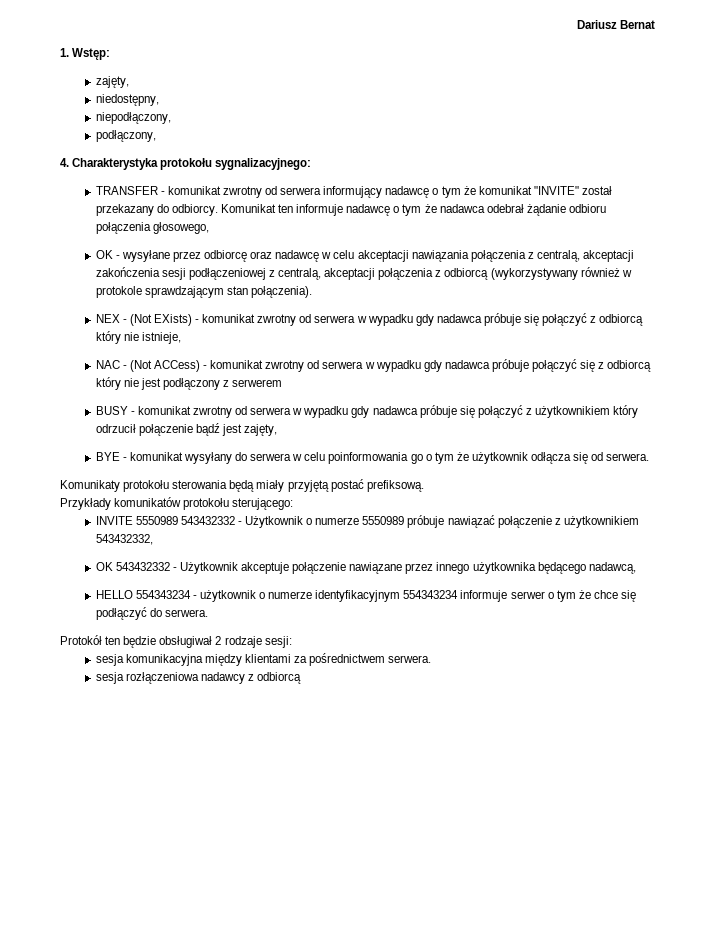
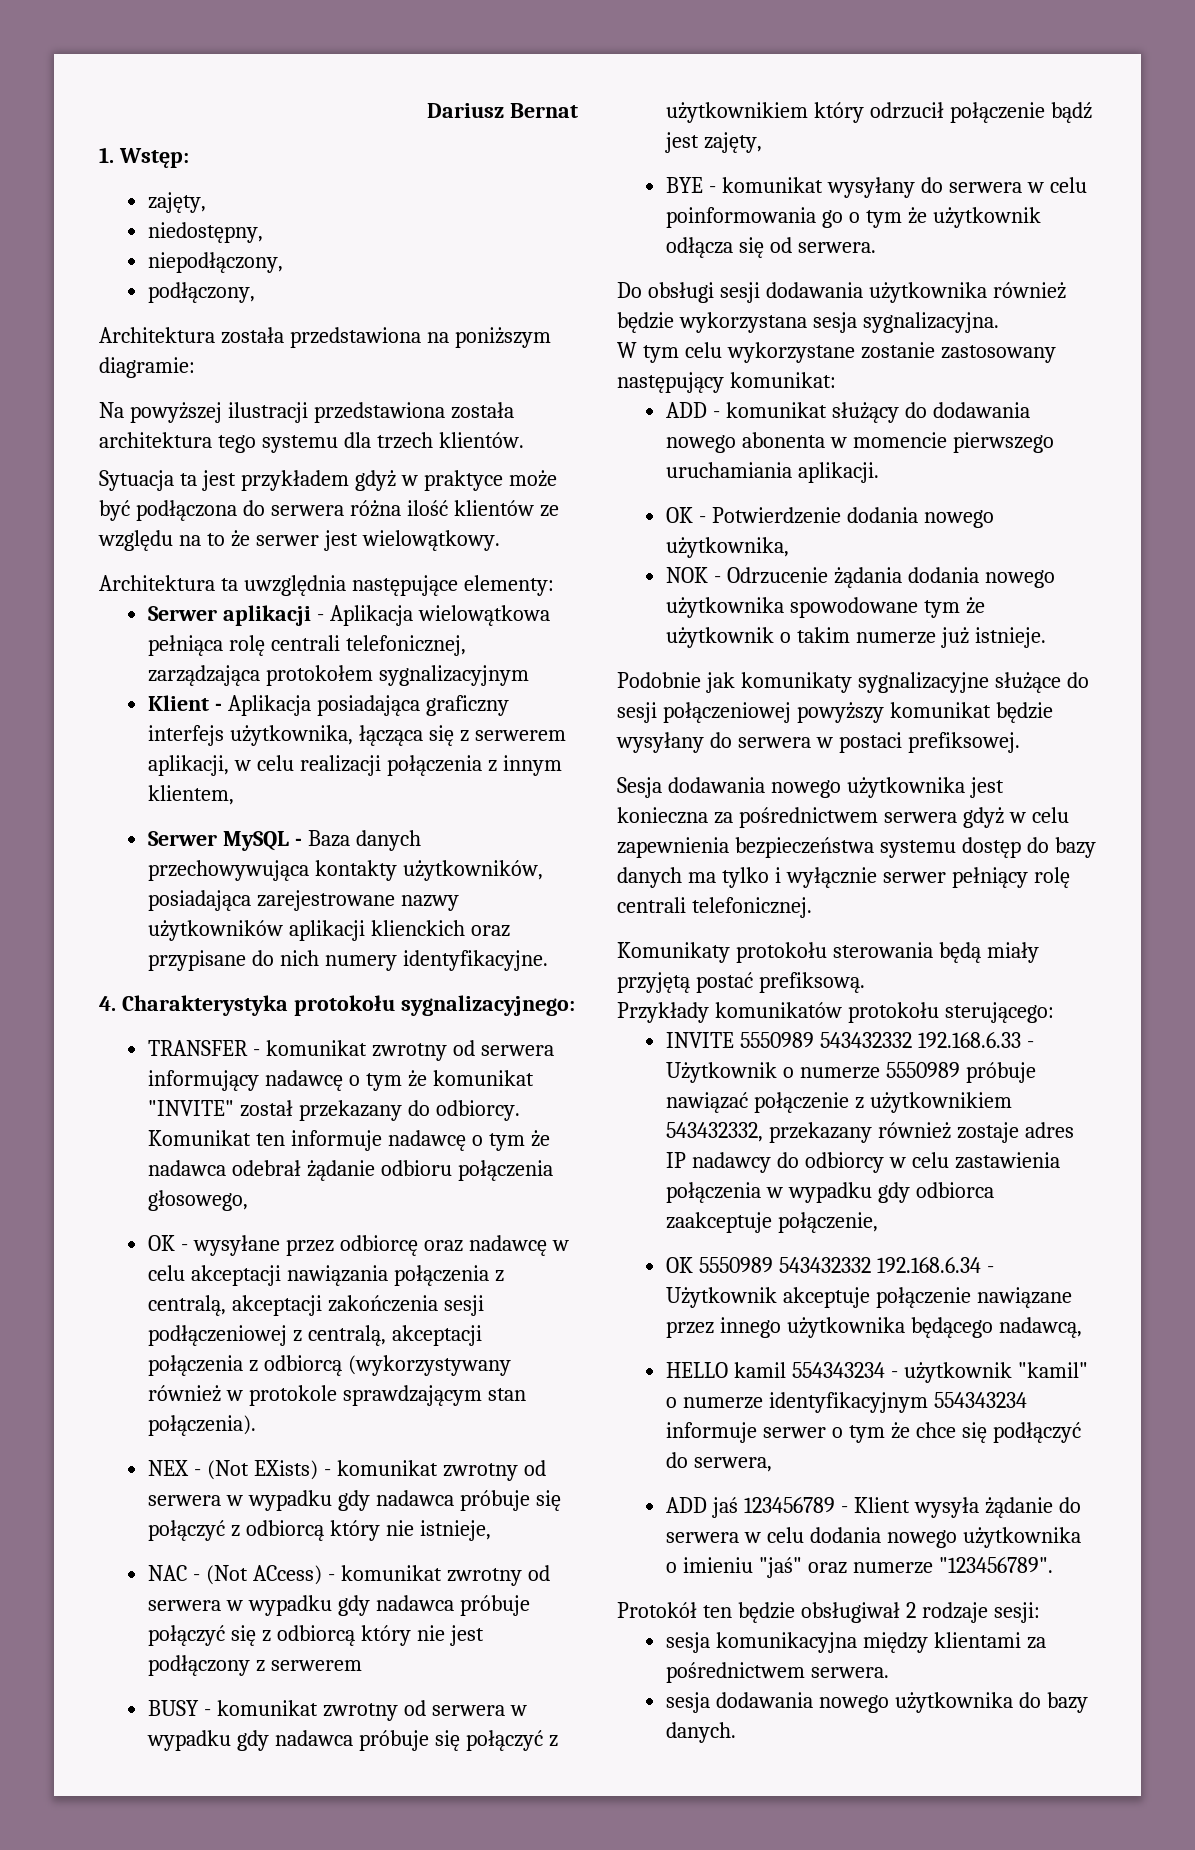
+ Architektura została przedstawiona na poniższym diagramie:
+ Na powyższej ilustracji przedstawiona została architektura tego systemu dla trzech klientów.
+ Sytuacja ta jest przykładem gdyż w praktyce może być podłączona do serwera różna ilość klientów ze względu na to że serwer jest wielowątkowy.
+ Architektura ta uwzględnia następujące elementy:
+ Serwer aplikacji - Aplikacja wielowątkowa pełniąca rolę centrali telefonicznej, zarządzająca protokołem sygnalizacyjnym
+ Klient - Aplikacja posiadająca graficzny interfejs użytkownika, łącząca się z serwerem aplikacji, w celu realizacji połączenia z innym klientem,
+ Serwer MySQL - Baza danych przechowywująca kontakty użytkowników, posiadająca zarejestrowane nazwy użytkowników aplikacji klienckich oraz przypisane do nich numery identyfikacyjne.
- NAC - (Not ACCess) - komunikat zwrotny od serwera w wypadku gdy nadawca próbuje połączyć się z odbiorcą który nie jest podłączony z serwerem
+ NAC - (Not ACcess) - komunikat zwrotny od serwera w wypadku gdy nadawca próbuje połączyć się z odbiorcą który nie jest podłączony z serwerem
+ Do obsługi sesji dodawania użytkownika również będzie wykorzystana sesja sygnalizacyjna.
+ W tym celu wykorzystane zostanie zastosowany następujący komunikat:
+ ADD - komunikat służący do dodawania nowego abonenta w momencie pierwszego uruchamiania aplikacji.
+ OK - Potwierdzenie dodania nowego użytkownika,
+ NOK - Odrzucenie żądania dodania nowego użytkownika spowodowane tym że użytkownik o takim numerze już istnieje.
+ Podobnie jak komunikaty sygnalizacyjne służące do sesji połączeniowej powyższy komunikat będzie wysyłany do serwera w postaci prefiksowej.
+ Sesja dodawania nowego użytkownika jest konieczna za pośrednictwem serwera gdyż w celu zapewnienia bezpieczeństwa systemu dostęp do bazy danych ma tylko i wyłącznie serwer pełniący rolę centrali telefonicznej.
- INVITE 5550989 543432332 - Użytkownik o numerze 5550989 próbuje nawiązać połączenie z użytkownikiem 543432332,
- OK 543432332 - Użytkownik akceptuje połączenie nawiązane przez innego użytkownika będącego nadawcą,
+ INVITE 5550989 543432332 192.168.6.33 - Użytkownik o numerze 5550989 próbuje nawiązać połączenie z użytkownikiem 543432332, przekazany również zostaje adres IP nadawcy do odbiorcy w celu zastawienia połączenia w wypadku gdy odbiorca zaakceptuje połączenie,
+ OK 5550989 543432332 192.168.6.34 - Użytkownik akceptuje połączenie nawiązane przez innego użytkownika będącego nadawcą,
- HELLO 554343234 - użytkownik o numerze identyfikacyjnym 554343234 informuje serwer o tym że chce się podłączyć do serwera.
+ HELLO kamil 554343234 - użytkownik "kamil" o numerze identyfikacyjnym 554343234 informuje serwer o tym że chce się podłączyć do serwera,
+ ADD jaś 123456789 - Klient wysyła żądanie do serwera w celu dodania nowego użytkownika o imieniu "jaś" oraz numerze "123456789".
- sesja rozłączeniowa nadawcy z odbiorcą
+ sesja dodawania nowego użytkownika do bazy danych.

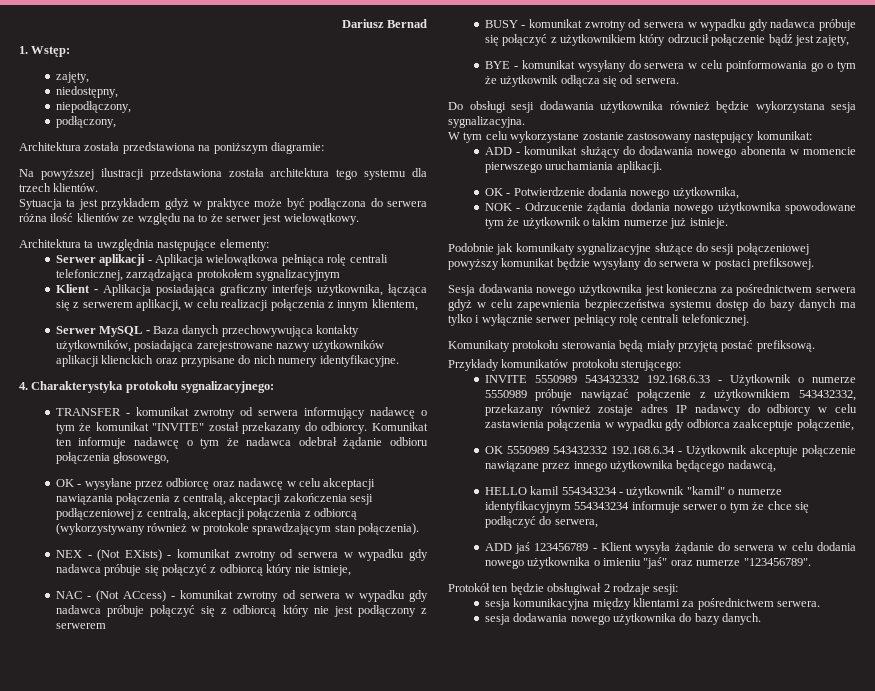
- Dariusz Bernat
+ Dariusz Bernad

